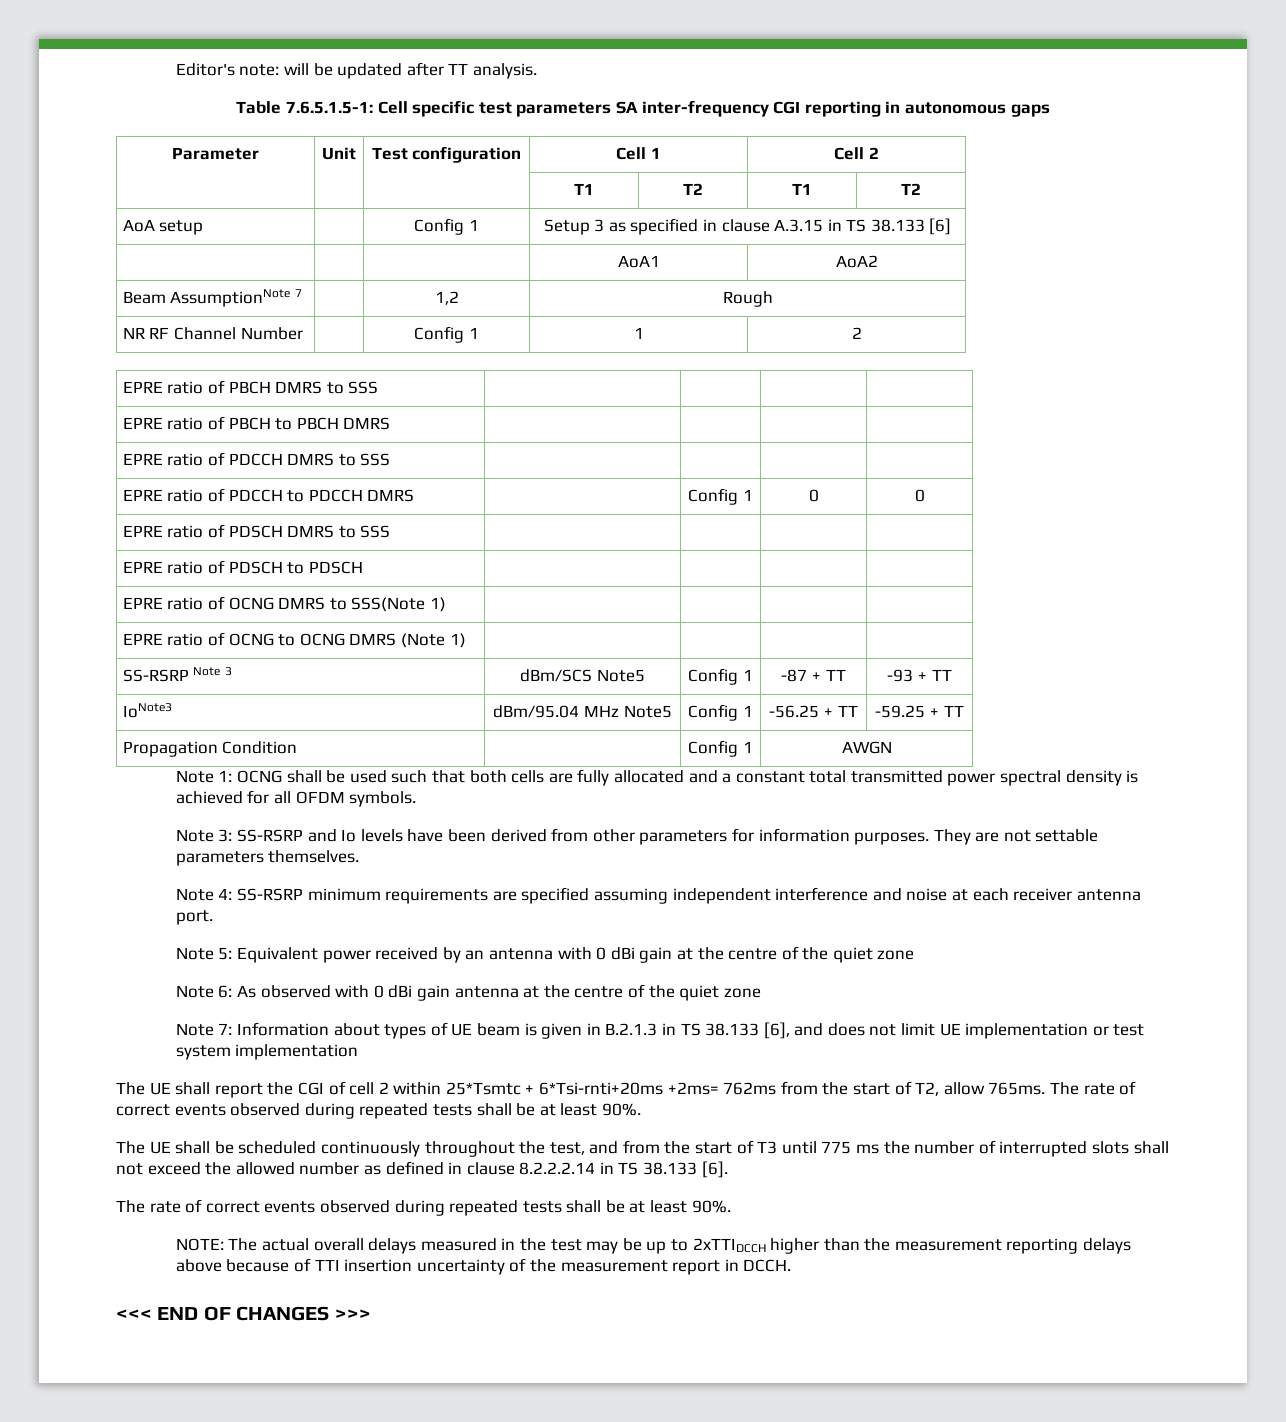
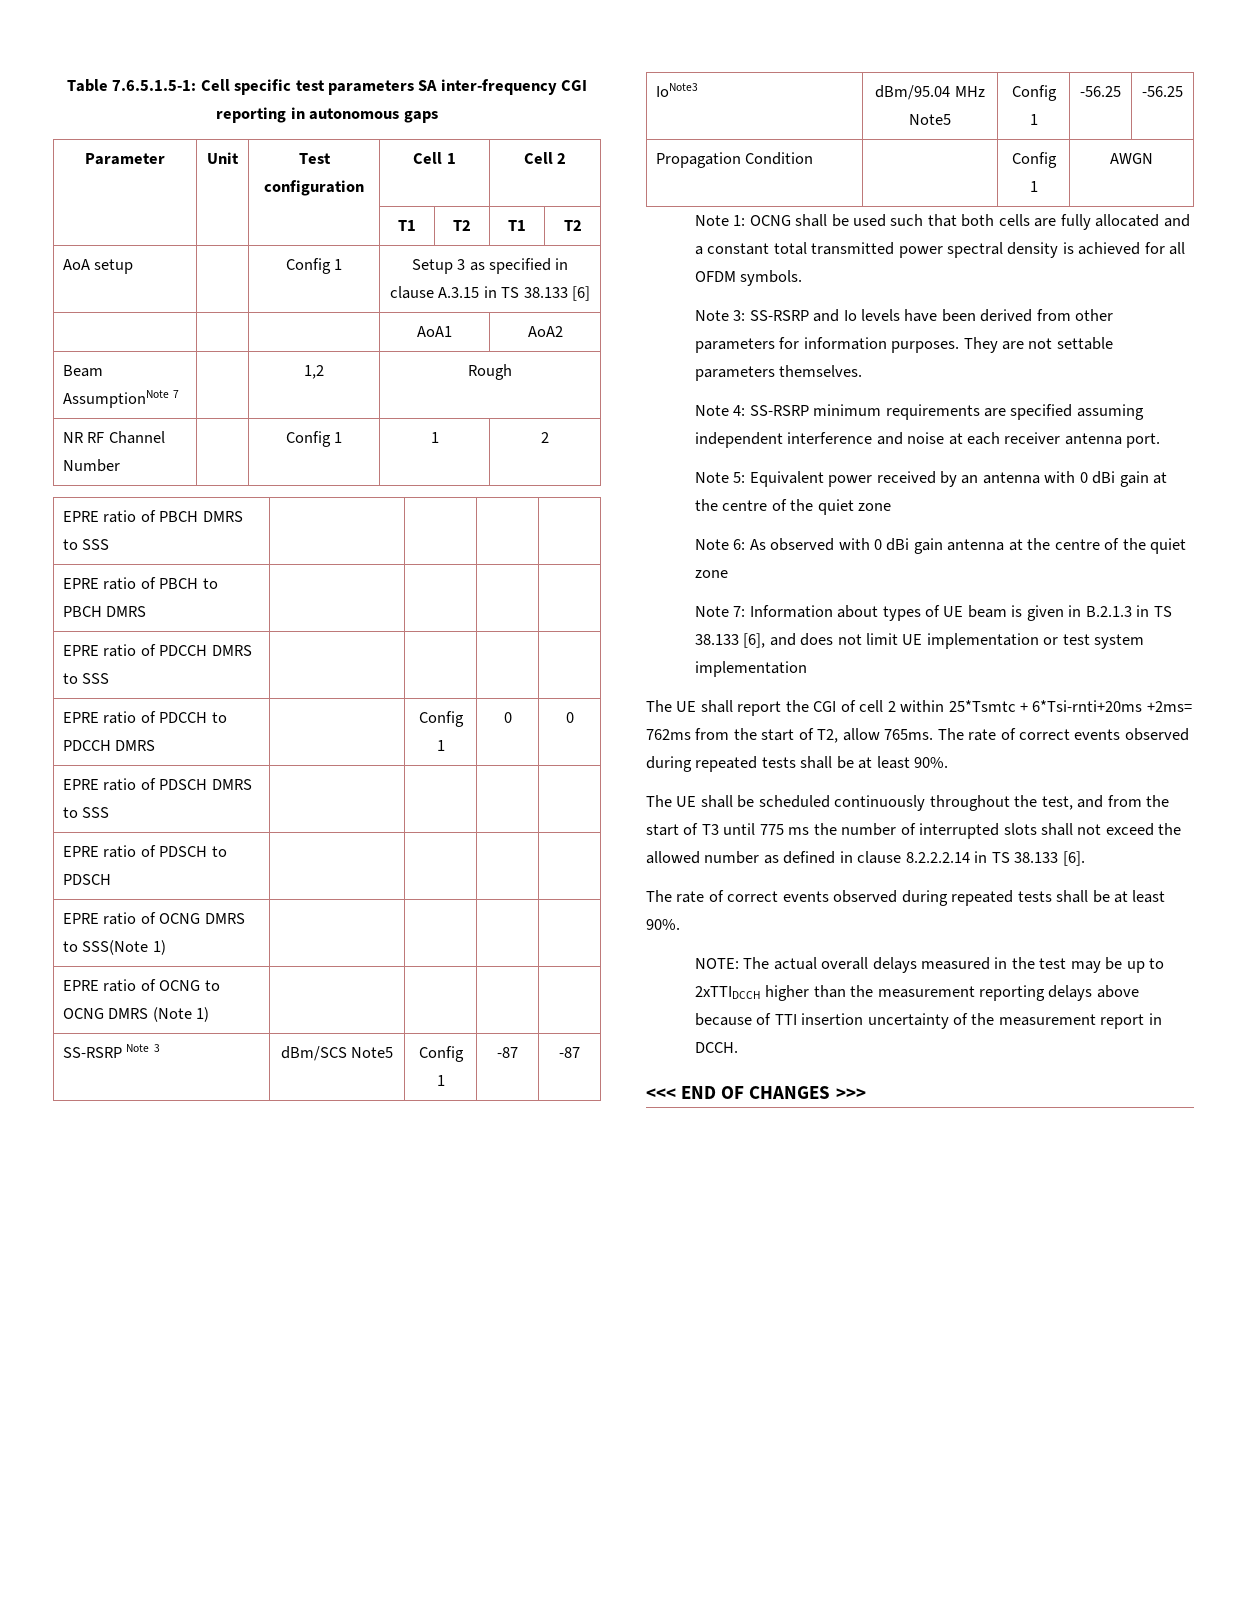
- Editor's note: will be updated after TT analysis.
- SS-RSRP Note 3 | dBm/SCS Note5 | Config 1 | -87 + TT | -93 + TT
+ SS-RSRP Note 3 | dBm/SCS Note5 | Config 1 | -87 | -87
- IoNote3 | dBm/95.04 MHz Note5 | Config 1 | -56.25 + TT | -59.25 + TT
+ IoNote3 | dBm/95.04 MHz Note5 | Config 1 | -56.25 | -56.25

